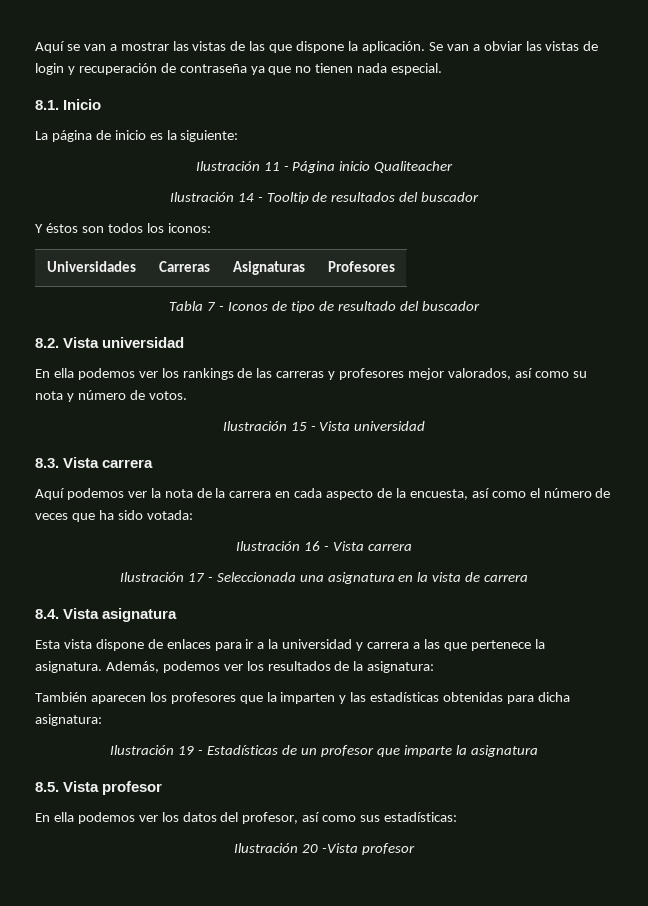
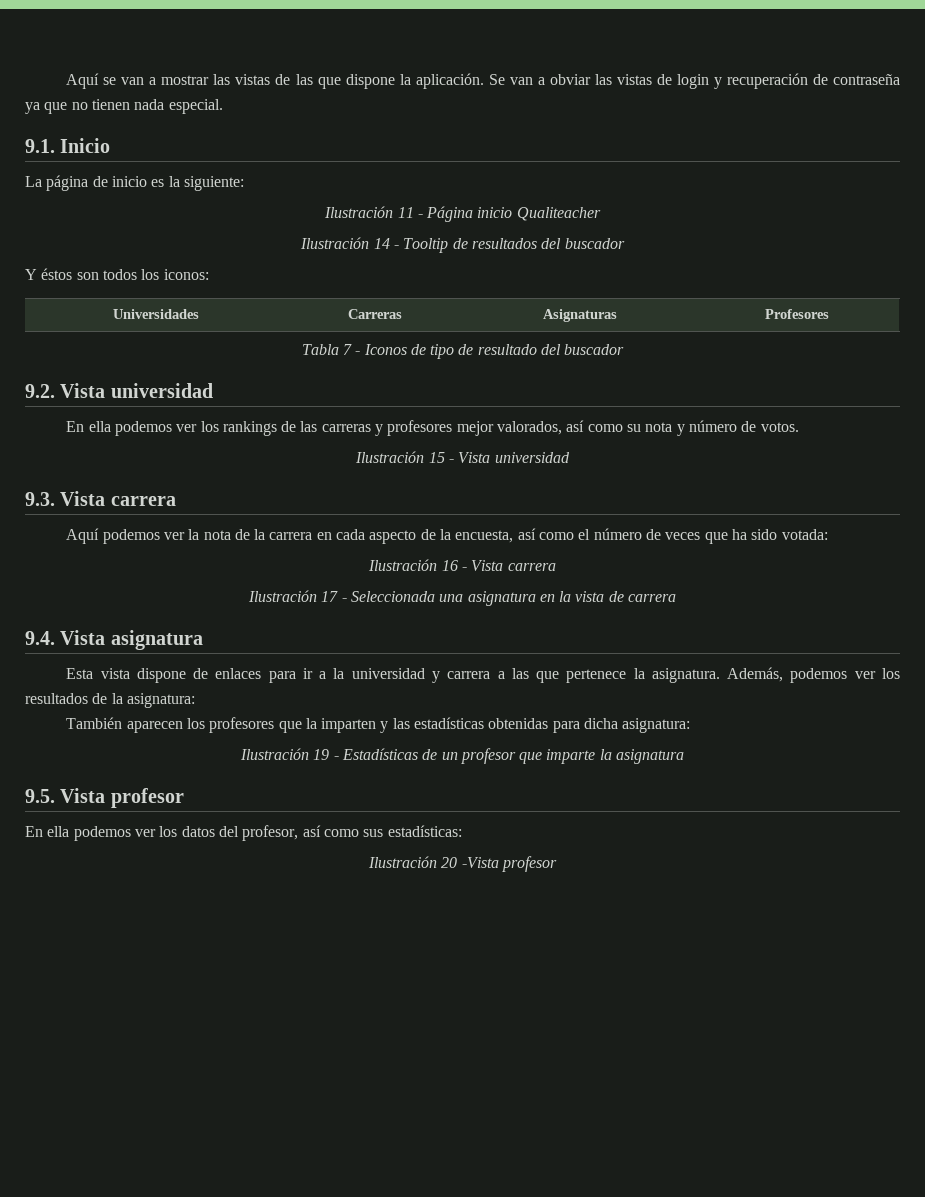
- 8.1. Inicio
+ 9.1. Inicio
- 8.2. Vista universidad
+ 9.2. Vista universidad
- 8.3. Vista carrera
+ 9.3. Vista carrera
- 8.4. Vista asignatura
+ 9.4. Vista asignatura
- 8.5. Vista profesor
+ 9.5. Vista profesor

